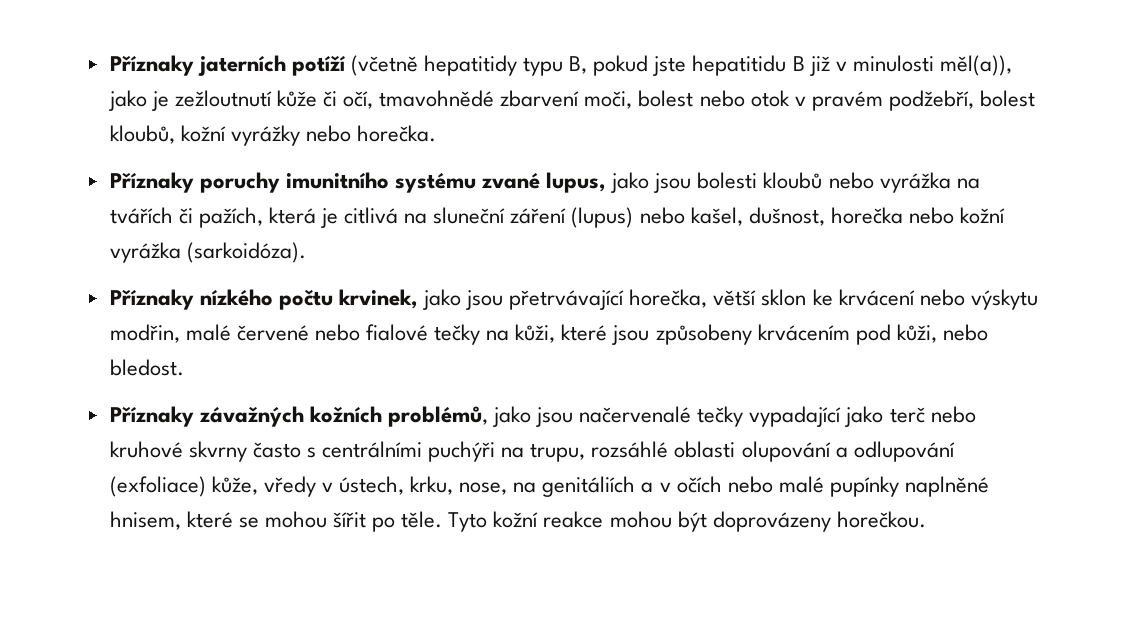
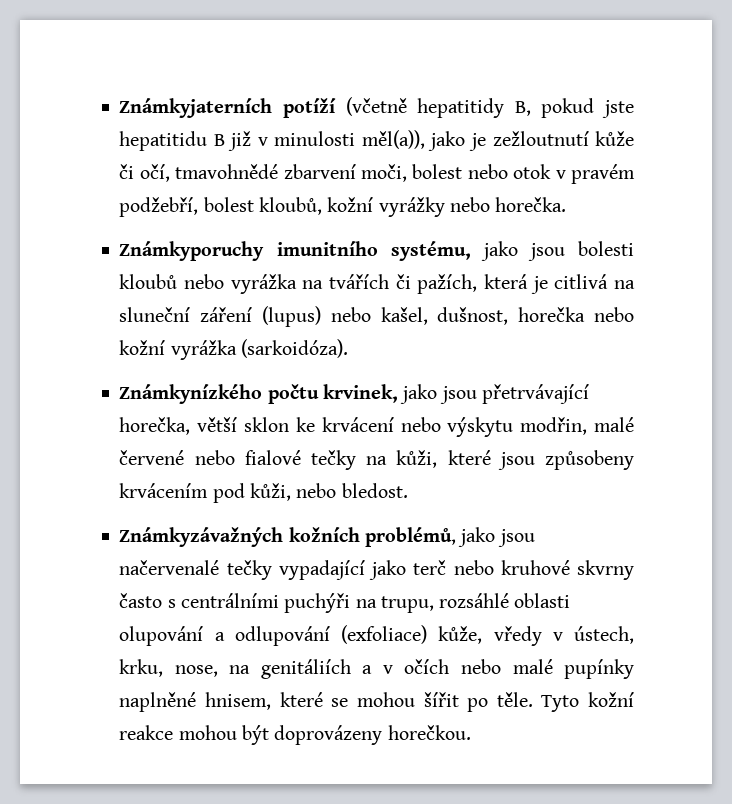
- Příznaky jaterních potíží (včetně hepatitidy typu B, pokud jste hepatitidu B již v minulosti měl(a)), jako je zežloutnutí kůže či očí, tmavohnědé zbarvení moči, bolest nebo otok v pravém podžebří, bolest kloubů, kožní vyrážky nebo horečka.
+ Známkyjaterních potíží (včetně hepatitidy B, pokud jste hepatitidu B již v minulosti měl(a)), jako je zežloutnutí kůže či očí, tmavohnědé zbarvení moči, bolest nebo otok v pravém podžebří, bolest kloubů, kožní vyrážky nebo horečka.
- Příznaky poruchy imunitního systému zvané lupus, jako jsou bolesti kloubů nebo vyrážka na tvářích či pažích, která je citlivá na sluneční záření (lupus) nebo kašel, dušnost, horečka nebo kožní vyrážka (sarkoidóza).
+ Známkyporuchy imunitního systému, jako jsou bolesti kloubů nebo vyrážka na tvářích či pažích, která je citlivá na sluneční záření (lupus) nebo kašel, dušnost, horečka nebo kožní vyrážka (sarkoidóza).
- Příznaky nízkého počtu krvinek, jako jsou přetrvávající horečka, větší sklon ke krvácení nebo výskytu modřin, malé červené nebo fialové tečky na kůži, které jsou způsobeny krvácením pod kůži, nebo bledost.
+ Známkynízkého počtu krvinek, jako jsou přetrvávající horečka, větší sklon ke krvácení nebo výskytu modřin, malé červené nebo fialové tečky na kůži, které jsou způsobeny krvácením pod kůži, nebo bledost.
- Příznaky závažných kožních problémů, jako jsou načervenalé tečky vypadající jako terč nebo kruhové skvrny často s centrálními puchýři na trupu, rozsáhlé oblasti olupování a odlupování (exfoliace) kůže, vředy v ústech, krku, nose, na genitáliích a v očích nebo malé pupínky naplněné hnisem, které se mohou šířit po těle.
+ Známkyzávažných kožních problémů, jako jsou načervenalé tečky vypadající jako terč nebo kruhové skvrny často s centrálními puchýři na trupu, rozsáhlé oblasti olupování a odlupování (exfoliace) kůže, vředy v ústech, krku, nose, na genitáliích a v očích nebo malé pupínky naplněné hnisem, které se mohou šířit po těle.

